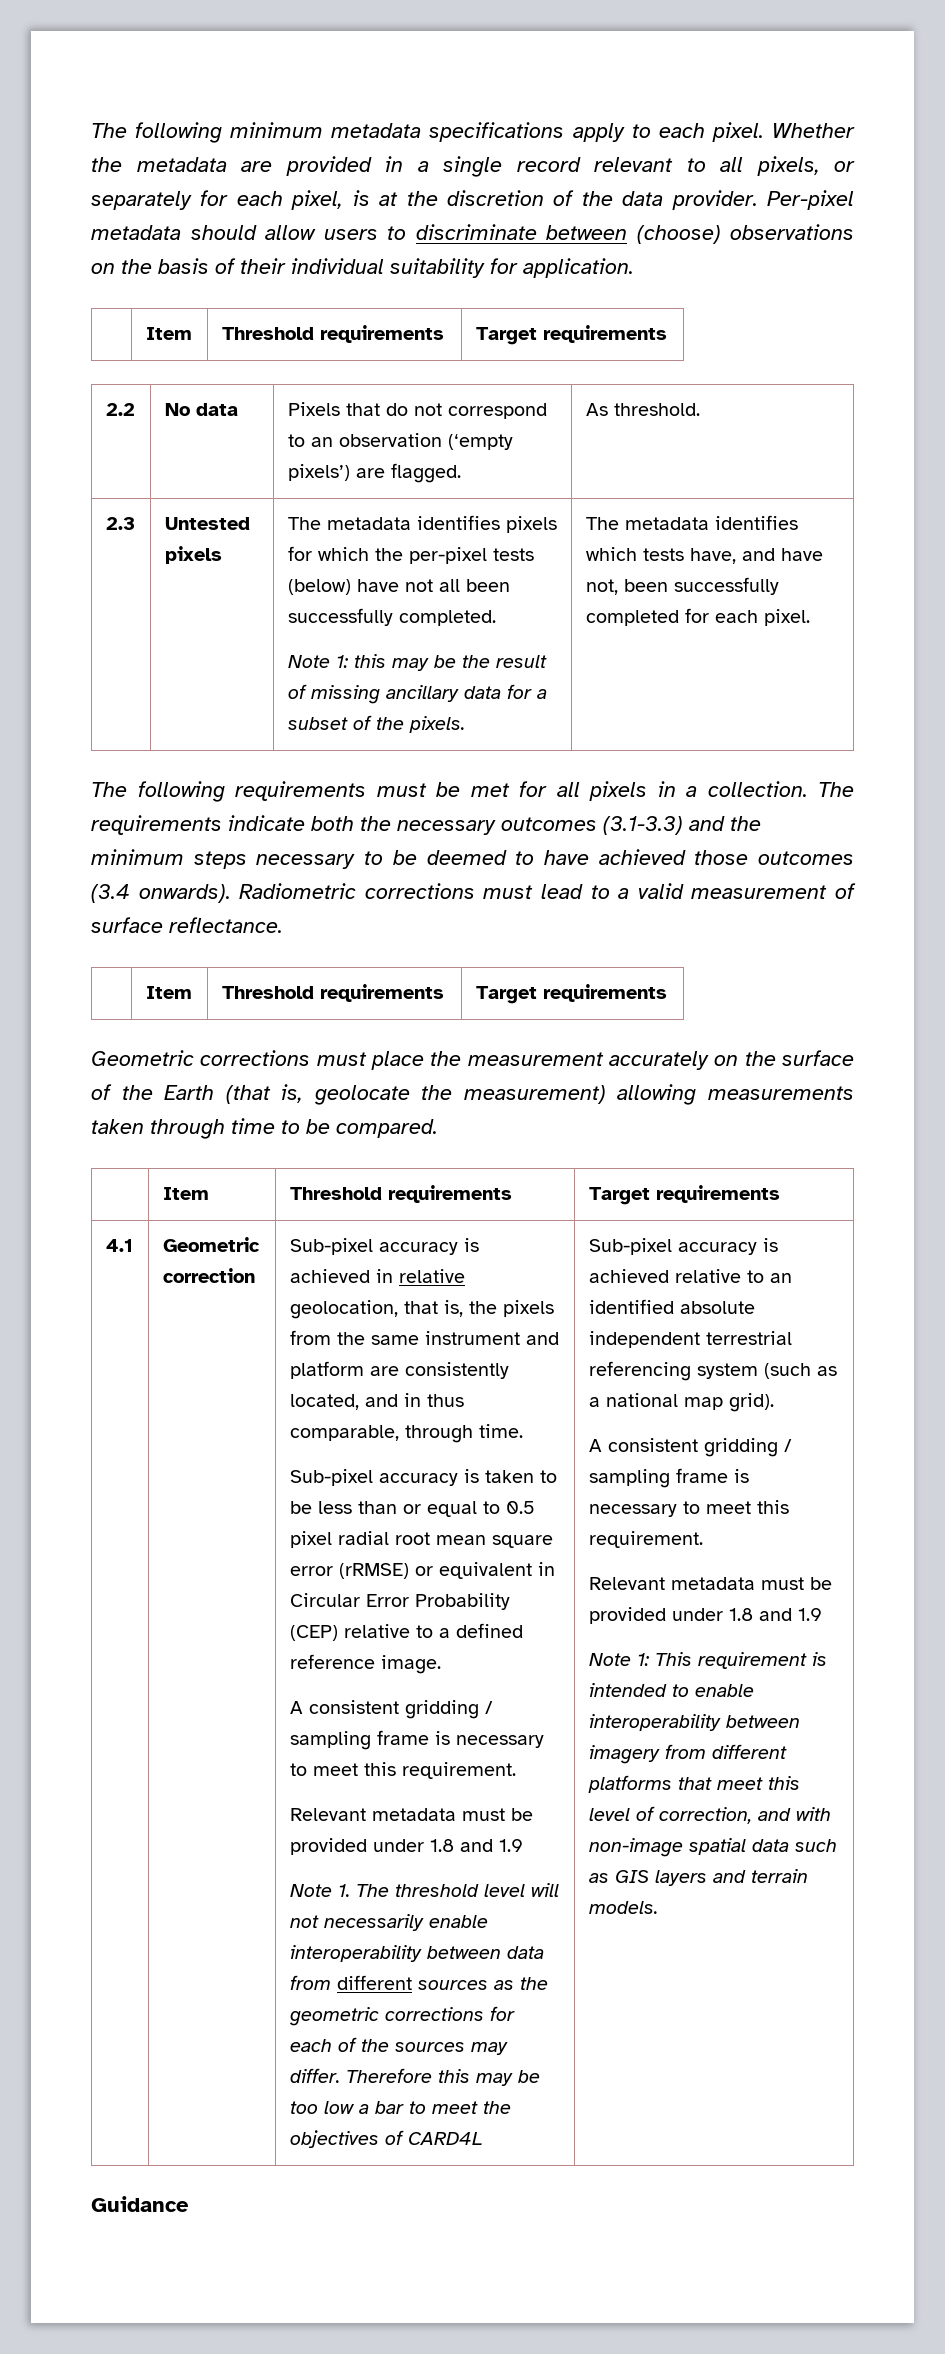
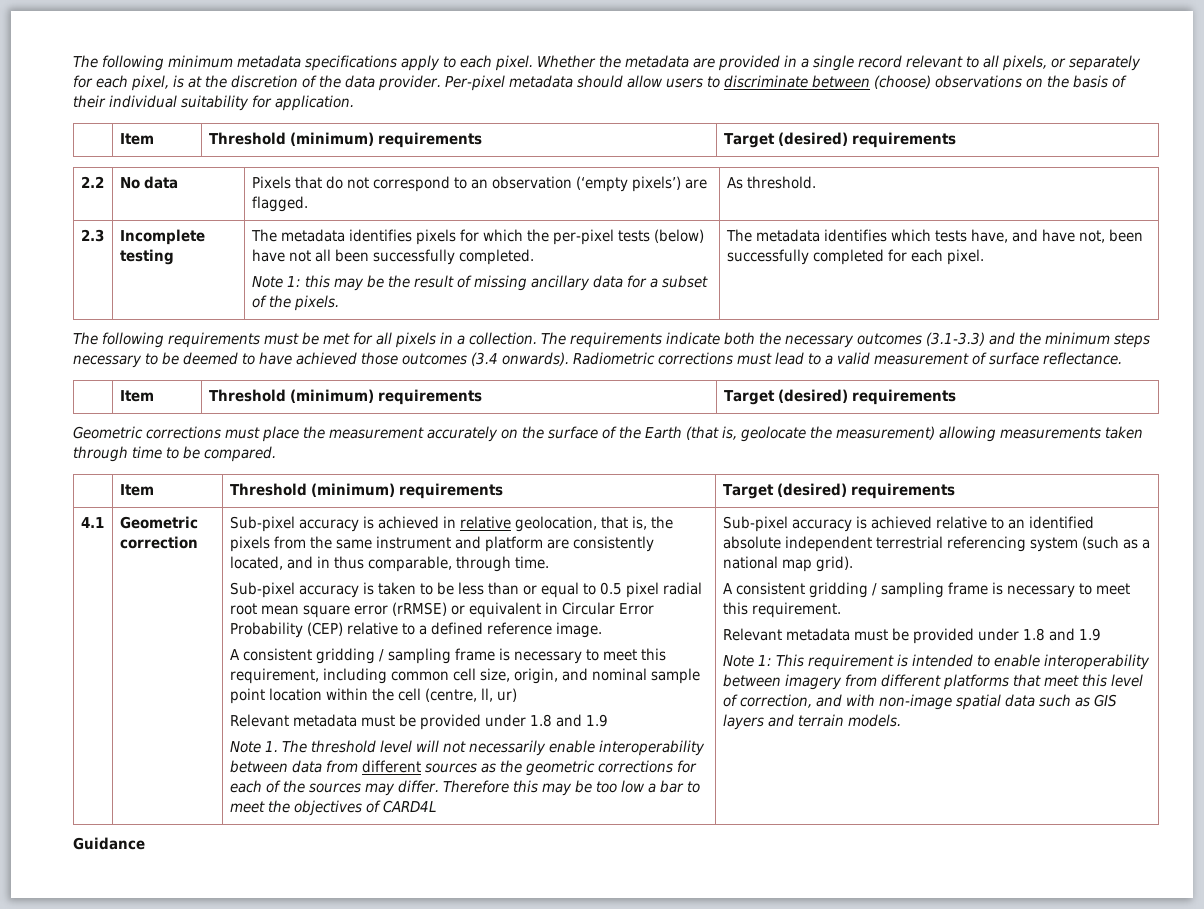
  Per-pixel metadata should allow users to discriminate between (choose) observations on the basis of their individual suitability for application.
- | Item | Threshold requirements | Target requirements
+ | Item | Threshold (minimum) requirements | Target (desired) requirements
- Untested pixels
+ Incomplete testing
  Radiometric corrections must lead to a valid measurement of surface reflectance.
- | Item | Threshold requirements | Target requirements
+ | Item | Threshold (minimum) requirements | Target (desired) requirements
  Geometric corrections must place the measurement accurately on the surface of the Earth (that is, geolocate the measurement) allowing measurements taken through time to be compared.
- | Item | Threshold requirements | Target requirements
+ | Item | Threshold (minimum) requirements | Target (desired) requirements
  Sub-pixel accuracy is taken to be less than or equal to 0.5 pixel radial root mean square error (rRMSE) or equivalent in Circular Error Probability (CEP) relative to a defined reference image.
- A consistent gridding / sampling frame is necessary to meet this requirement.
+ A consistent gridding / sampling frame is necessary to meet this requirement, including common cell size, origin, and nominal sample point location within the cell (centre, ll, ur)

